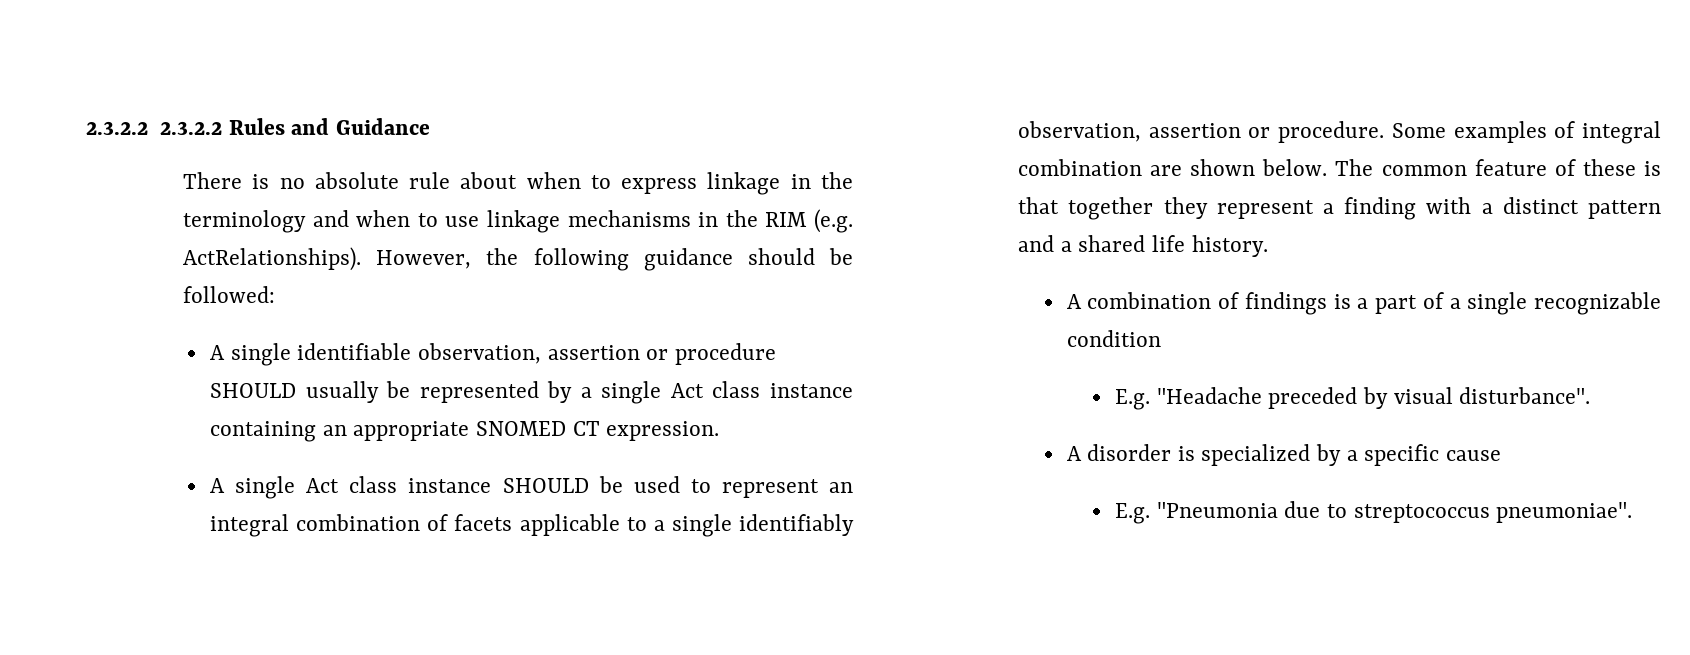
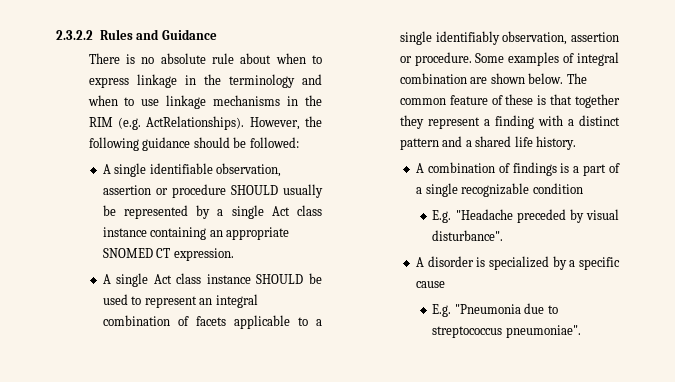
- 2.3.2.2 2.3.2.2 Rules and Guidance
+ 2.3.2.2 Rules and Guidance

